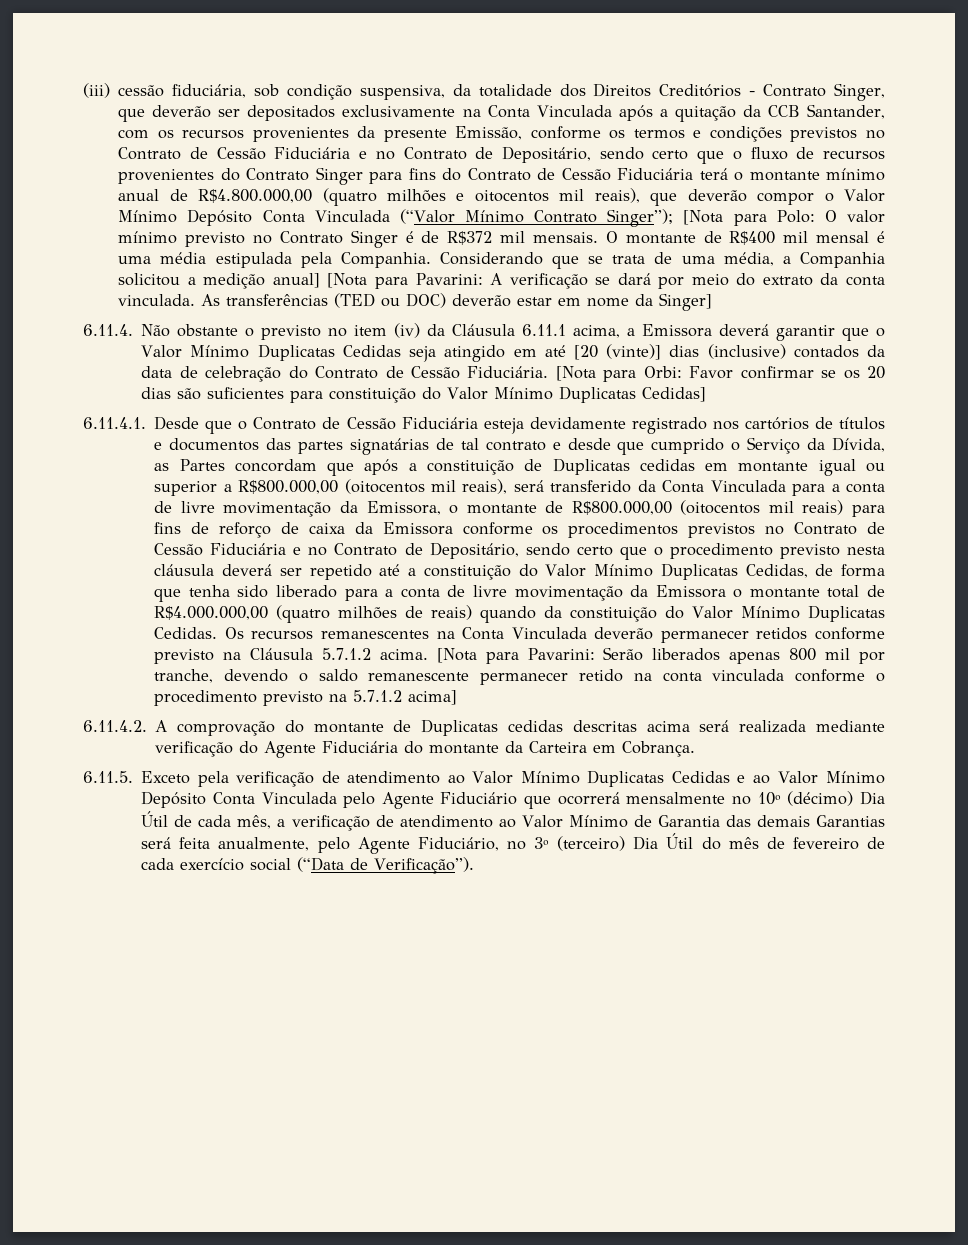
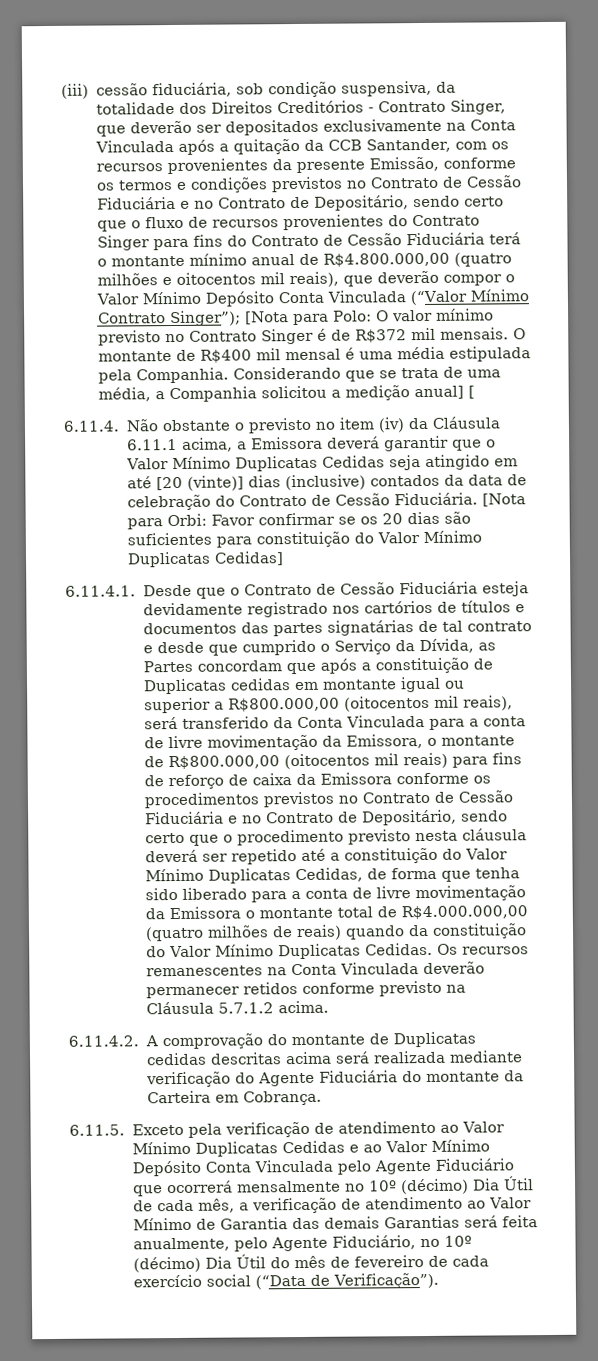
- Considerando que se trata de uma média, a Companhia solicitou a medição anual] [Nota para Pavarini: A verificação se dará por meio do extrato da conta vinculada. As transferências (TED ou DOC) deverão estar em nome da Singer]
+ Considerando que se trata de uma média, a Companhia solicitou a medição anual] [
- [Nota para Pavarini: Serão liberados apenas 800 mil por tranche, devendo o saldo remanescente permanecer retido na conta vinculada conforme o procedimento previsto na 5.7.1.2 acima]
- 6.11.5. Exceto pela verificação de atendimento ao Valor Mínimo Duplicatas Cedidas e ao Valor Mínimo Depósito Conta Vinculada pelo Agente Fiduciário que ocorrerá mensalmente no 10º (décimo) Dia Útil de cada mês, a verificação de atendimento ao Valor Mínimo de Garantia das demais Garantias será feita anualmente, pelo Agente Fiduciário, no 3º (terceiro) Dia Útil do mês de fevereiro de cada exercício social (“Data de Verificação”).
+ 6.11.5. Exceto pela verificação de atendimento ao Valor Mínimo Duplicatas Cedidas e ao Valor Mínimo Depósito Conta Vinculada pelo Agente Fiduciário que ocorrerá mensalmente no 10º (décimo) Dia Útil de cada mês, a verificação de atendimento ao Valor Mínimo de Garantia das demais Garantias será feita anualmente, pelo Agente Fiduciário, no 10º (décimo) Dia Útil do mês de fevereiro de cada exercício social (“Data de Verificação”).

